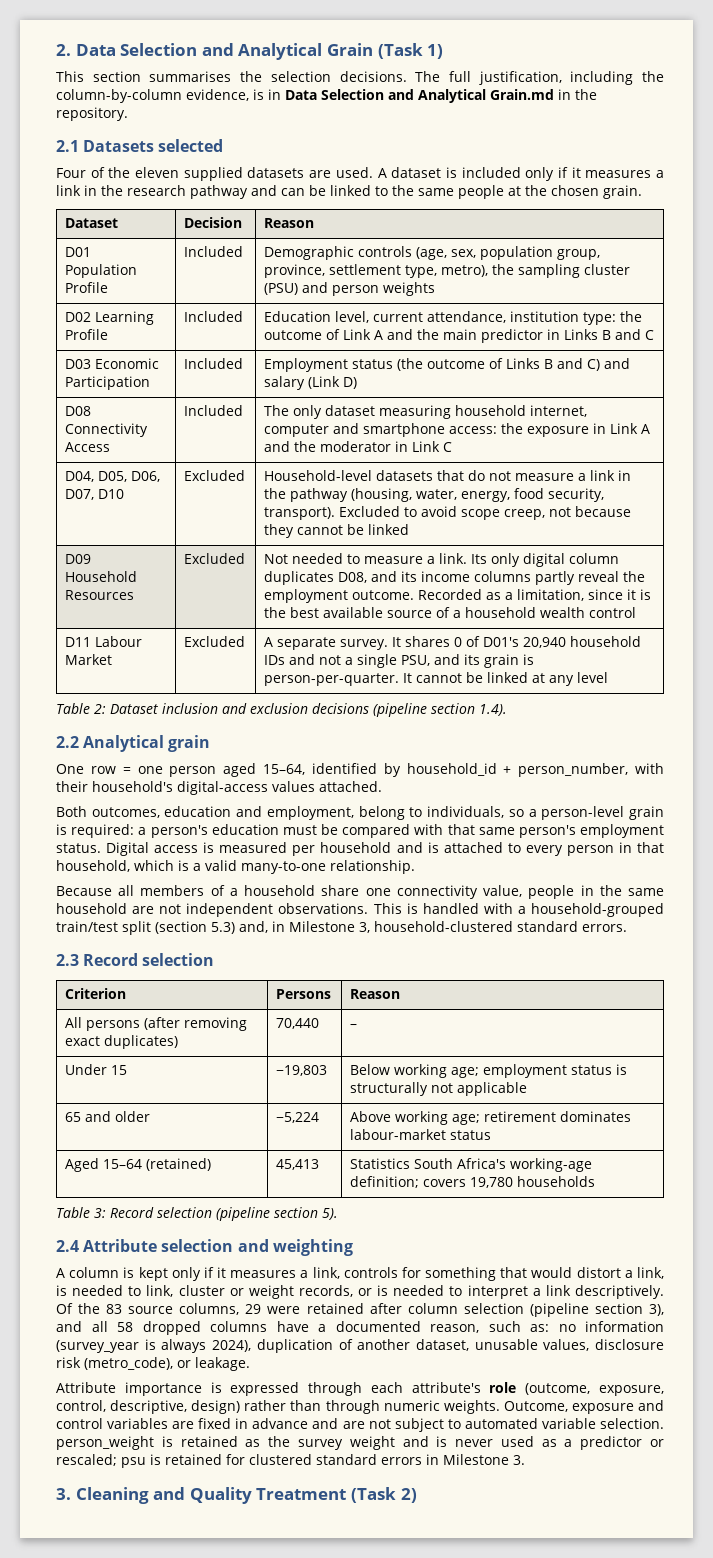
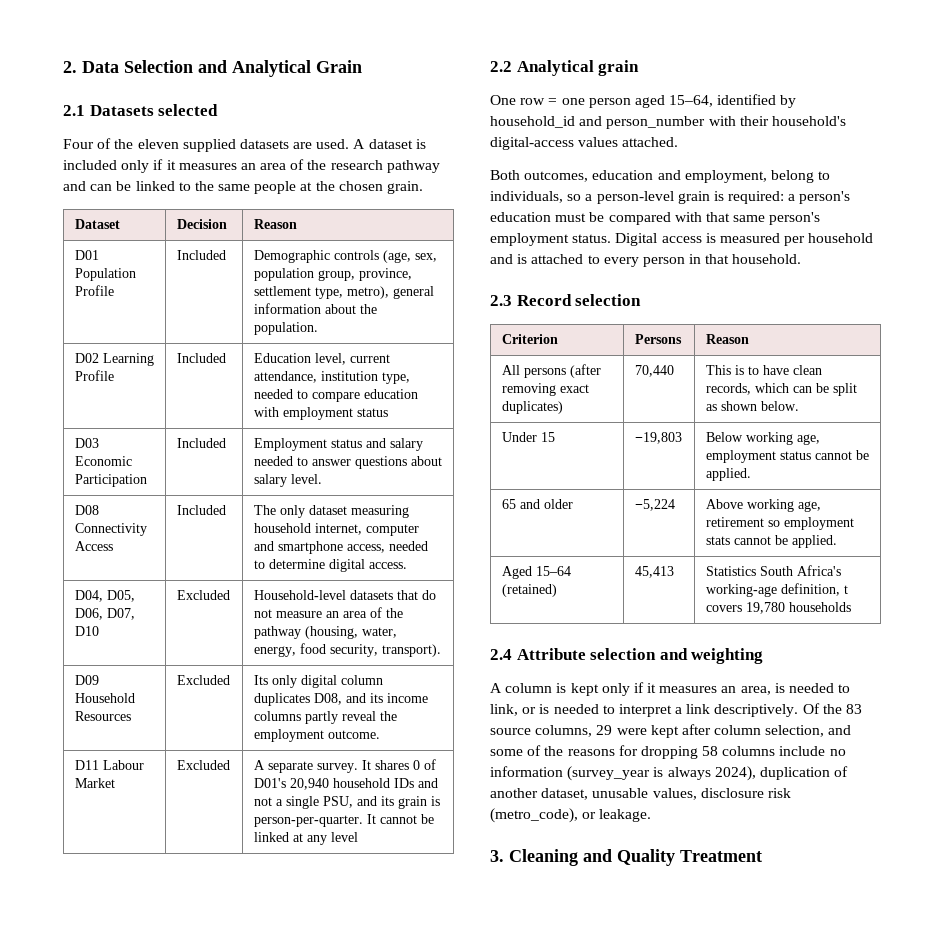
- 2. Data Selection and Analytical Grain (Task 1)
- This section summarises the selection decisions. The full justification, including the column-by-column evidence, is in Data Selection and Analytical Grain.md in the repository.
+ 2. Data Selection and Analytical Grain
- A dataset is included only if it measures a link in the research pathway and can be linked to the same people at the chosen grain.
+ A dataset is included only if it measures an area of the research pathway and can be linked to the same people at the chosen grain.
- D01 Population Profile | Included | Demographic controls (age, sex, population group, province, settlement type, metro), the sampling cluster (PSU) and person weights
+ D01 Population Profile | Included | Demographic controls (age, sex, population group, province, settlement type, metro), general information about the population.
- D02 Learning Profile | Included | Education level, current attendance, institution type: the outcome of Link A and the main predictor in Links B and C
+ D02 Learning Profile | Included | Education level, current attendance, institution type, needed to compare education with employment status
- D03 Economic Participation | Included | Employment status (the outcome of Links B and C) and salary (Link D)
+ D03 Economic Participation | Included | Employment status and salary needed to answer questions about salary level.
- D08 Connectivity Access | Included | The only dataset measuring household internet, computer and smartphone access: the exposure in Link A and the moderator in Link C
+ D08 Connectivity Access | Included | The only dataset measuring household internet, computer and smartphone access, needed to determine digital access.
- D04, D05, D06, D07, D10 | Excluded | Household-level datasets that do not measure a link in the pathway (housing, water, energy, food security, transport). Excluded to avoid scope creep, not because they cannot be linked
- D09 Household Resources | Excluded | Not needed to measure a link. Its only digital column duplicates D08, and its income columns partly reveal the employment outcome. Recorded as a limitation, since it is the best available source of a household wealth control
+ D04, D05, D06, D07, D10 | Excluded | Household-level datasets that do not measure an area of the pathway (housing, water, energy, food security, transport).
+ D09 Household Resources | Excluded | Its only digital column duplicates D08, and its income columns partly reveal the employment outcome.
- Table 2: Dataset inclusion and exclusion decisions (pipeline section 1.4).
- One row = one person aged 15–64, identified by household_id + person_number, with their household's digital-access values attached.
+ One row = one person aged 15–64, identified by household_id and person_number with their household's digital-access values attached.
- Digital access is measured per household and is attached to every person in that household, which is a valid many-to-one relationship.
- Because all members of a household share one connectivity value, people in the same household are not independent observations. This is handled with a household-grouped train/test split (section 5.3) and, in Milestone 3, household-clustered standard errors.
+ Digital access is measured per household and is attached to every person in that household.
- All persons (after removing exact duplicates) | 70,440 | –
+ All persons (after removing exact duplicates) | 70,440 | This is to have clean records, which can be split as shown below.
- Under 15 | −19,803 | Below working age; employment status is structurally not applicable
+ Under 15 | −19,803 | Below working age, employment status cannot be applied.
- 65 and older | −5,224 | Above working age; retirement dominates labour-market status
+ 65 and older | −5,224 | Above working age, retirement so employment stats cannot be applied.
- Aged 15–64 (retained) | 45,413 | Statistics South Africa's working-age definition; covers 19,780 households
+ Aged 15–64 (retained) | 45,413 | Statistics South Africa's working-age definition, t covers 19,780 households
- Table 3: Record selection (pipeline section 5).
- A column is kept only if it measures a link, controls for something that would distort a link, is needed to link, cluster or weight records, or is needed to interpret a link descriptively.
+ A column is kept only if it measures an area, is needed to link, or is needed to interpret a link descriptively.
- Of the 83 source columns, 29 were retained after column selection (pipeline section 3), and all 58 dropped columns have a documented reason, such as: no information (survey_year is always 2024), duplication of another dataset, unusable values, disclosure risk (metro_code), or leakage.
+ Of the 83 source columns, 29 were kept after column selection, and some of the reasons for dropping 58 columns include no information (survey_year is always 2024), duplication of another dataset, unusable values, disclosure risk (metro_code), or leakage.
- Attribute importance is expressed through each attribute's role (outcome, exposure, control, descriptive, design) rather than through numeric weights. Outcome, exposure and control variables are fixed in advance and are not subject to automated variable selection. person_weight is retained as the survey weight and is never used as a predictor or rescaled; psu is retained for clustered standard errors in Milestone 3.
- 3. Cleaning and Quality Treatment (Task 2)
+ 3. Cleaning and Quality Treatment

